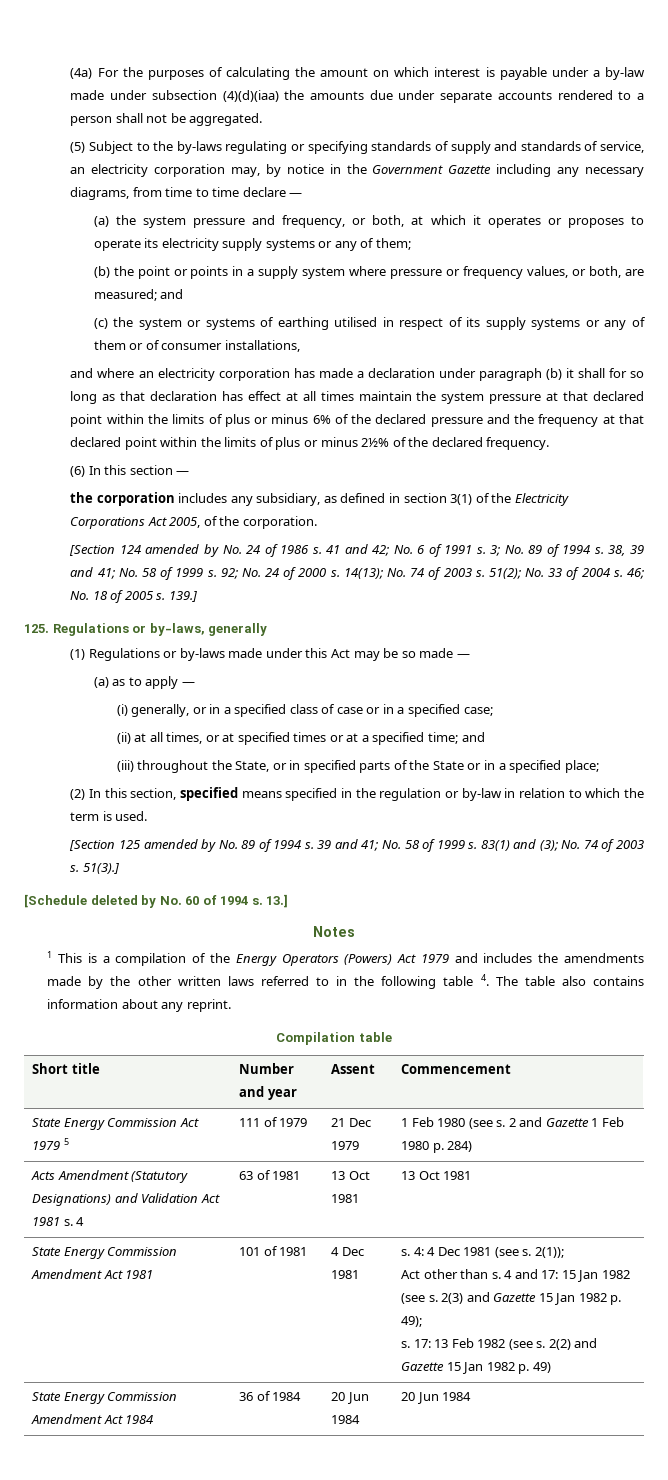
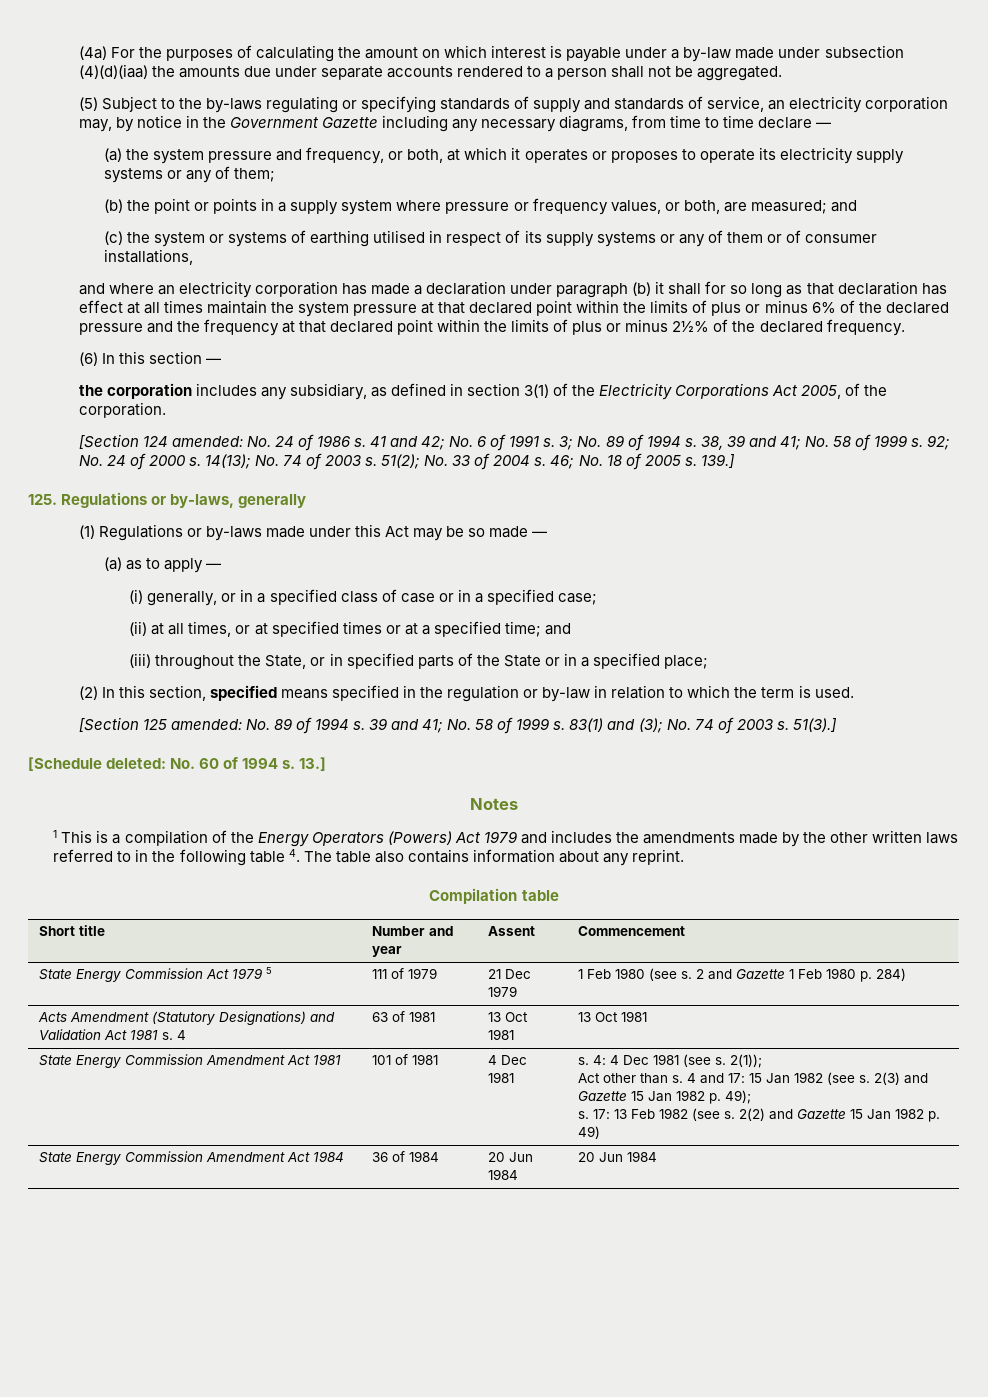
- [Section 124 amended by No. 24 of 1986 s.
+ [Section 124 amended: No. 24 of 1986 s.
- [Section 125 amended by No. 89 of 1994 s.
+ [Section 125 amended: No. 89 of 1994 s.
- [Schedule deleted by No. 60 of 1994 s.
+ [Schedule deleted: No. 60 of 1994 s.

